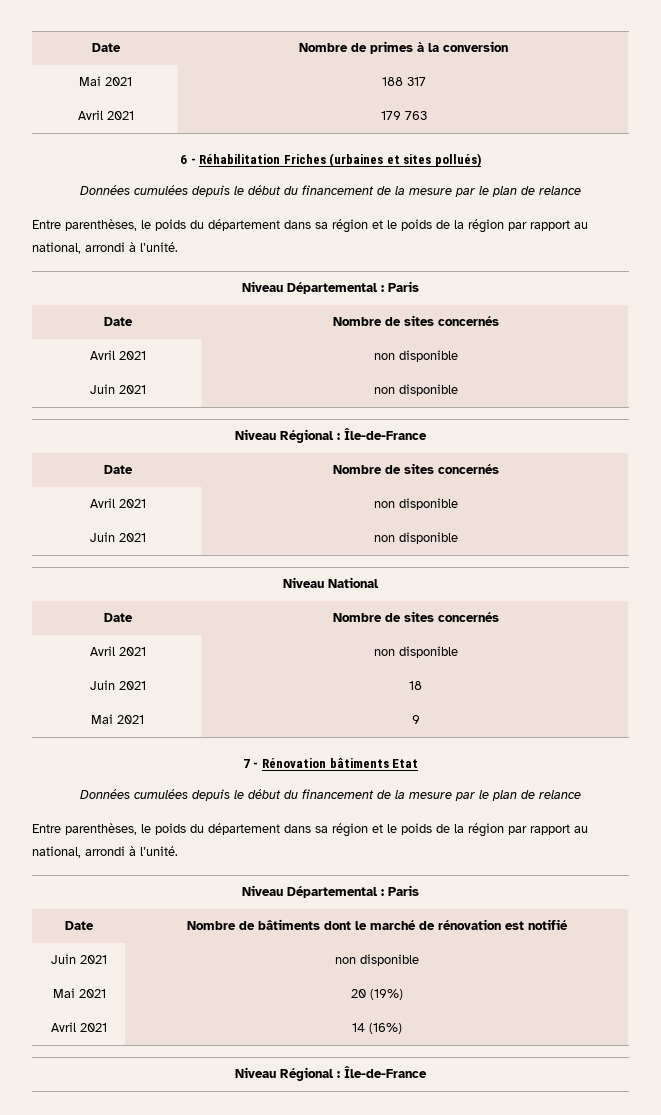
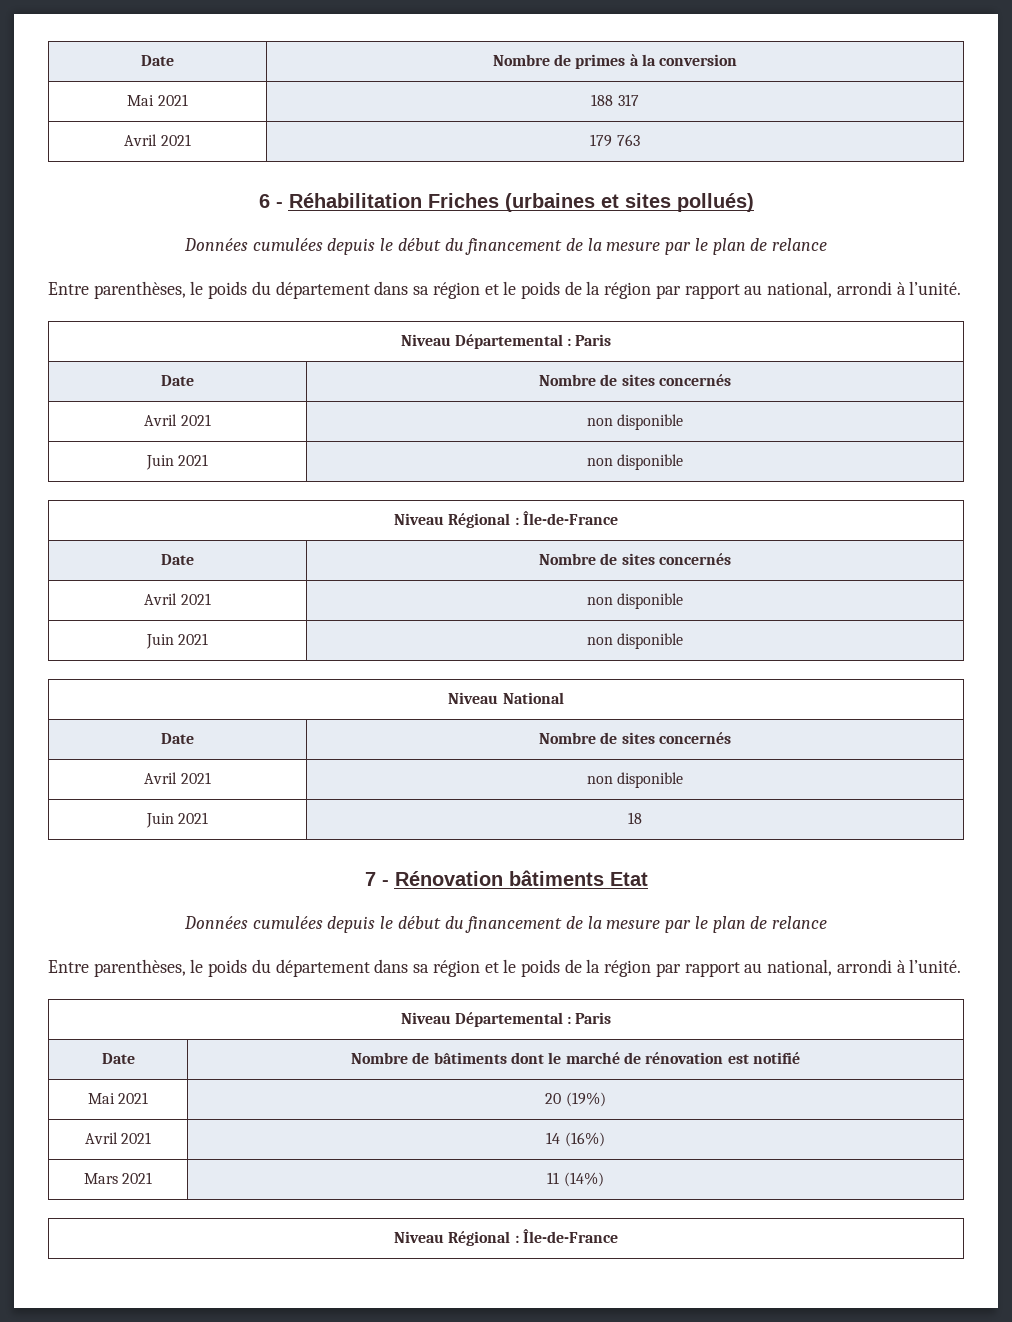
- Mai 2021 | 9
  Date | Nombre de bâtiments dont le marché de rénovation est notifié
- Juin 2021 | non disponible
+ Mars 2021 | 11 (14%)

